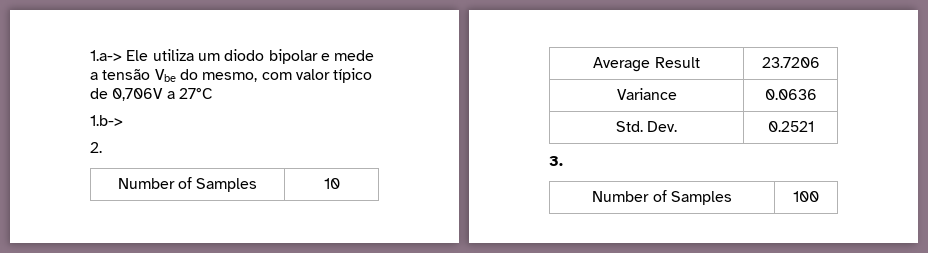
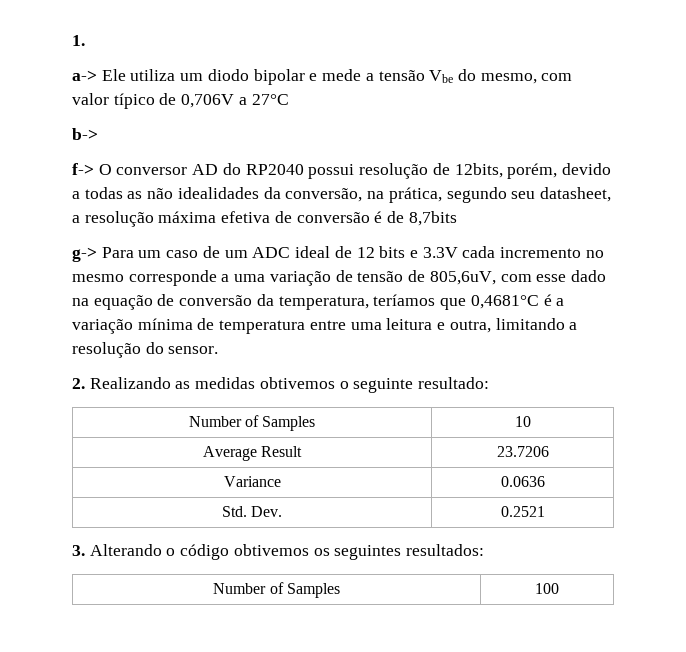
- 1.a-> Ele utiliza um diodo bipolar e mede a tensão Vbe do mesmo, com valor típico de 0,706V a 27°C
+ 1.
+ a-> Ele utiliza um diodo bipolar e mede a tensão Vbe do mesmo, com valor típico de 0,706V a 27°C
- 1.b->
- 2.
+ b->
+ f-> O conversor AD do RP2040 possui resolução de 12bits, porém, devido a todas as não idealidades da conversão, na prática, segundo seu datasheet, a resolução máxima efetiva de conversão é de 8,7bits
+ g-> Para um caso de um ADC ideal de 12 bits e 3.3V cada incremento no mesmo corresponde a uma variação de tensão de 805,6uV, com esse dado na equação de conversão da temperatura, teríamos que 0,4681°C é a variação mínima de temperatura entre uma leitura e outra, limitando a resolução do sensor.
+ 2. Realizando as medidas obtivemos o seguinte resultado:
- 3.
+ 3. Alterando o código obtivemos os seguintes resultados:

